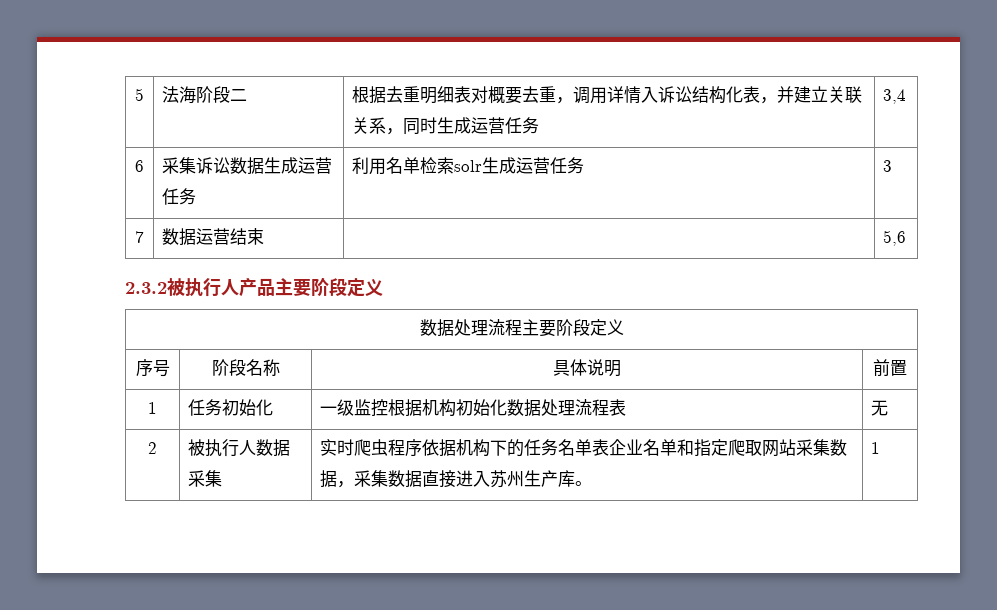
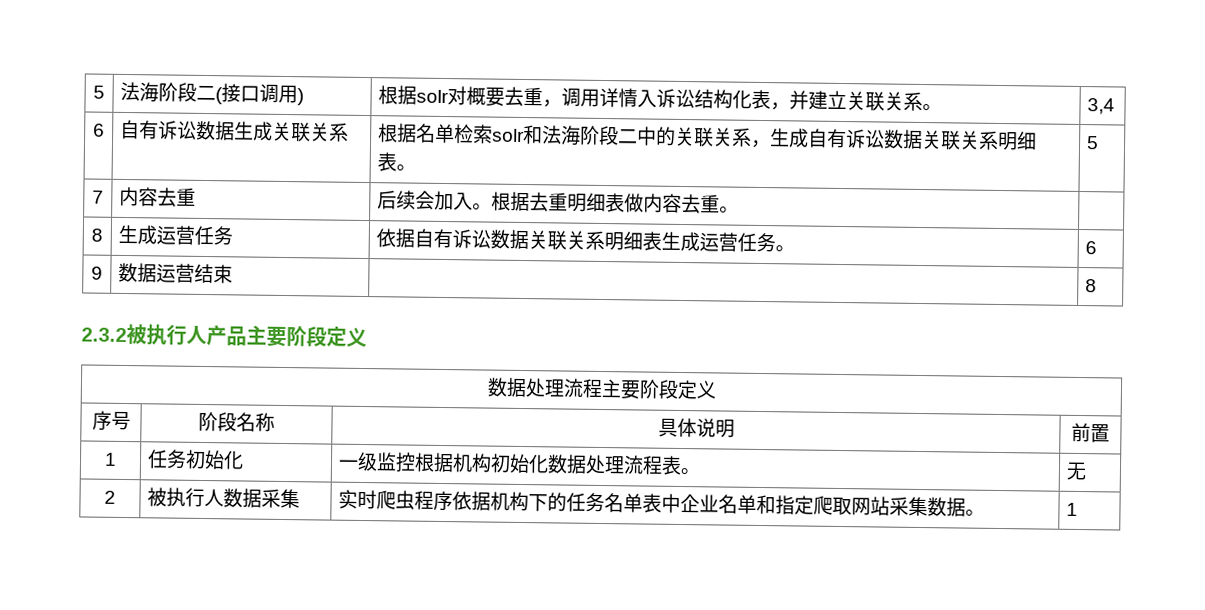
- 5 | 法海阶段二 | 根据去重明细表对概要去重，调用详情入诉讼结构化表，并建立关联关系，同时生成运营任务 | 3,4
- 6 | 采集诉讼数据生成运营任务 | 利用名单检索solr生成运营任务 | 3
- 7 | 数据运营结束 | | 5,6
+ 5 | 法海阶段二(接口调用) | 根据solr对概要去重，调用详情入诉讼结构化表，并建立关联关系。 | 3,4
+ 6 | 自有诉讼数据生成关联关系 | 根据名单检索solr和法海阶段二中的关联关系，生成自有诉讼数据关联关系明细表。 | 5
+ 7 | 内容去重 | 后续会加入。根据去重明细表做内容去重。 |
+ 8 | 生成运营任务 | 依据自有诉讼数据关联关系明细表生成运营任务。 | 6
+ 9 | 数据运营结束 | | 8
- 1 | 任务初始化 | 一级监控根据机构初始化数据处理流程表 | 无
+ 1 | 任务初始化 | 一级监控根据机构初始化数据处理流程表。 | 无
- 2 | 被执行人数据采集 | 实时爬虫程序依据机构下的任务名单表企业名单和指定爬取网站采集数据，采集数据直接进入苏州生产库。 | 1
+ 2 | 被执行人数据采集 | 实时爬虫程序依据机构下的任务名单表中企业名单和指定爬取网站采集数据。 | 1

